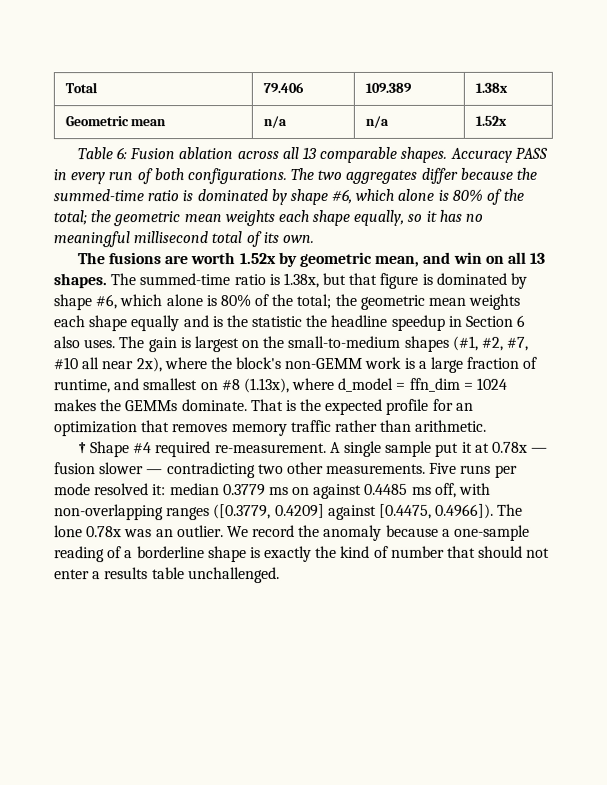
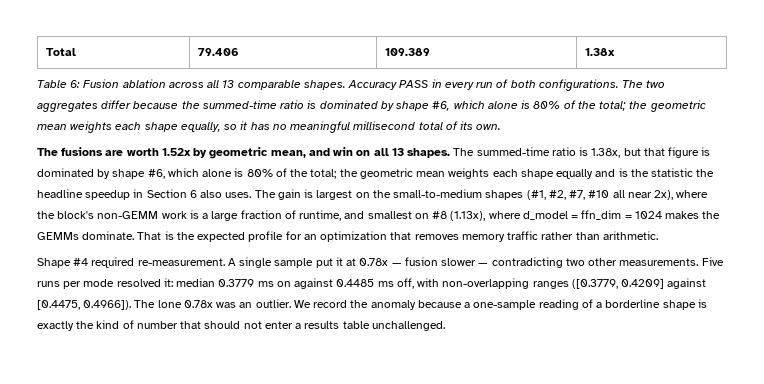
- Geometric mean | n/a | n/a | 1.52x
- † Shape #4 required re-measurement.
+ Shape #4 required re-measurement.

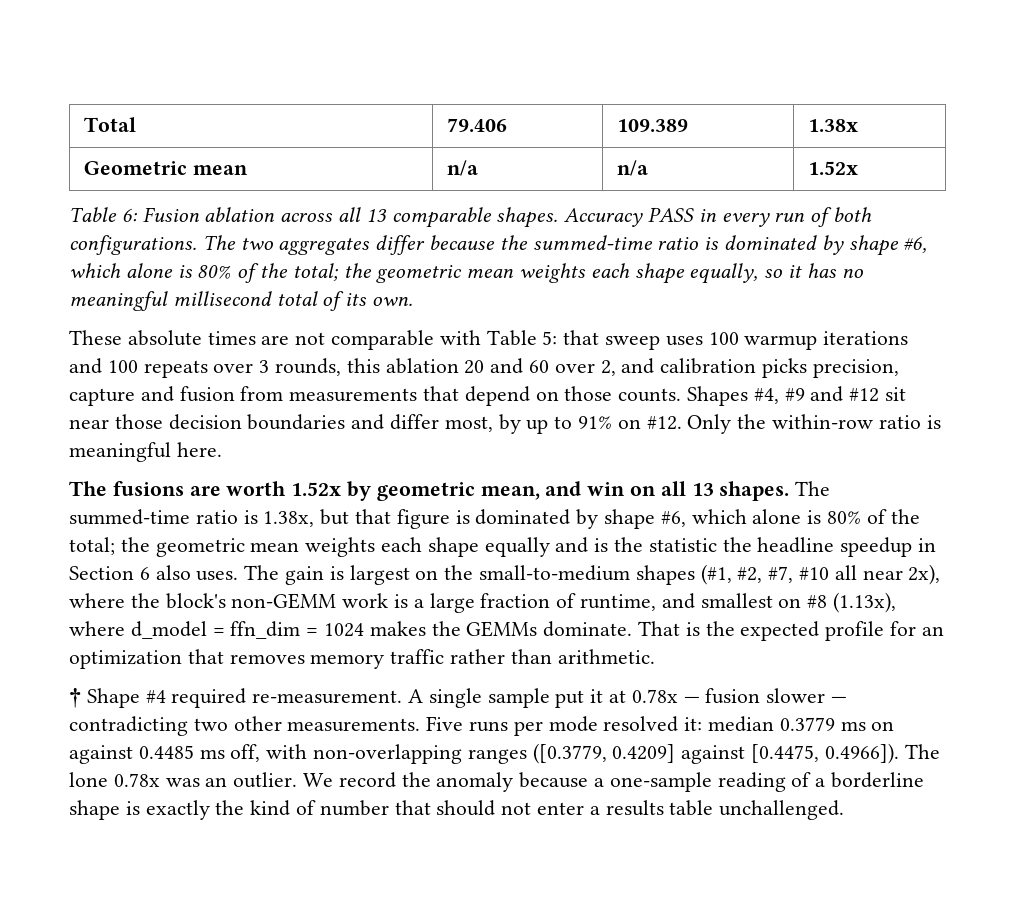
+ Geometric mean | n/a | n/a | 1.52x
+ These absolute times are not comparable with Table 5: that sweep uses 100 warmup iterations and 100 repeats over 3 rounds, this ablation 20 and 60 over 2, and calibration picks precision, capture and fusion from measurements that depend on those counts. Shapes #4, #9 and #12 sit near those decision boundaries and differ most, by up to 91% on #12. Only the within-row ratio is meaningful here.
- Shape #4 required re-measurement.
+ † Shape #4 required re-measurement.

